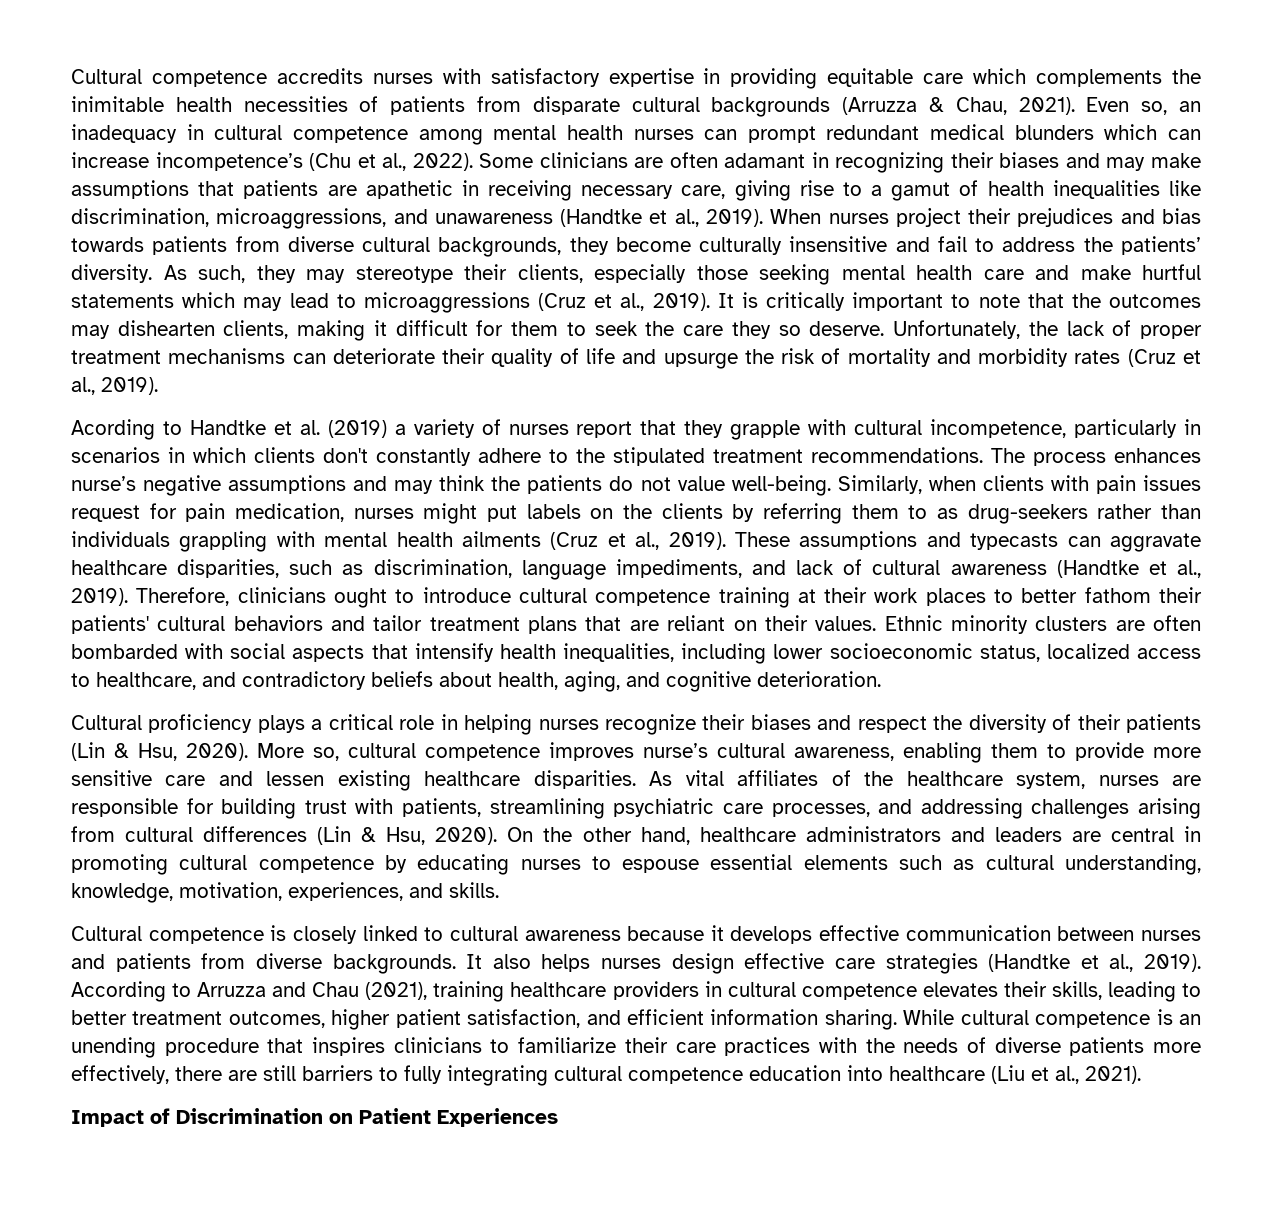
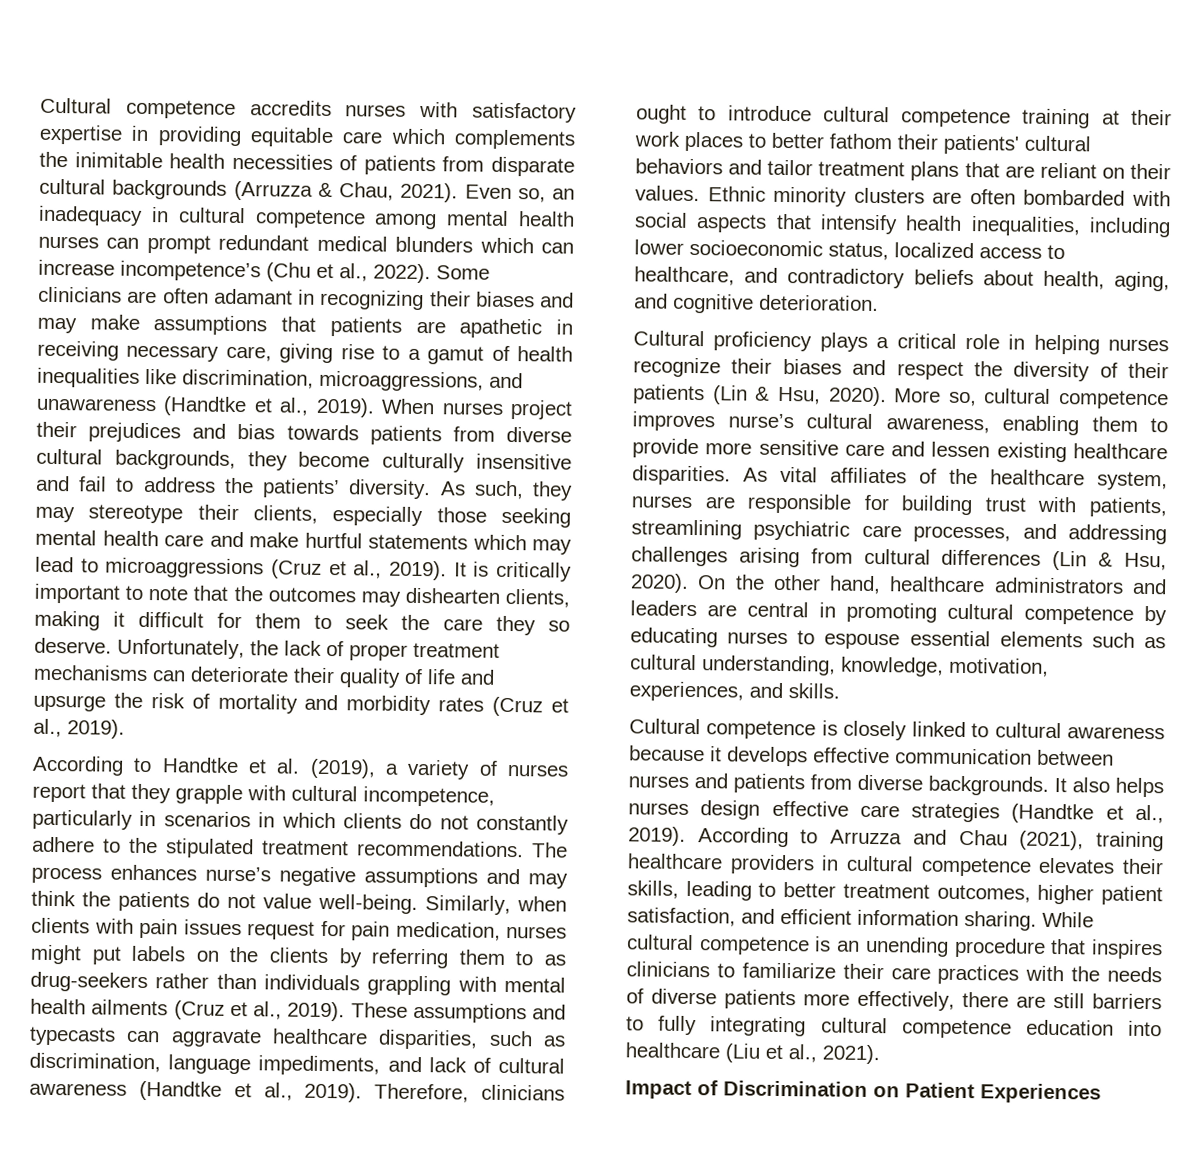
- Acording to Handtke et al. (2019) a variety of nurses report that they grapple with cultural incompetence, particularly in scenarios in which clients don't constantly adhere to the stipulated treatment recommendations.
+ According to Handtke et al. (2019), a variety of nurses report that they grapple with cultural incompetence, particularly in scenarios in which clients do not constantly adhere to the stipulated treatment recommendations.

